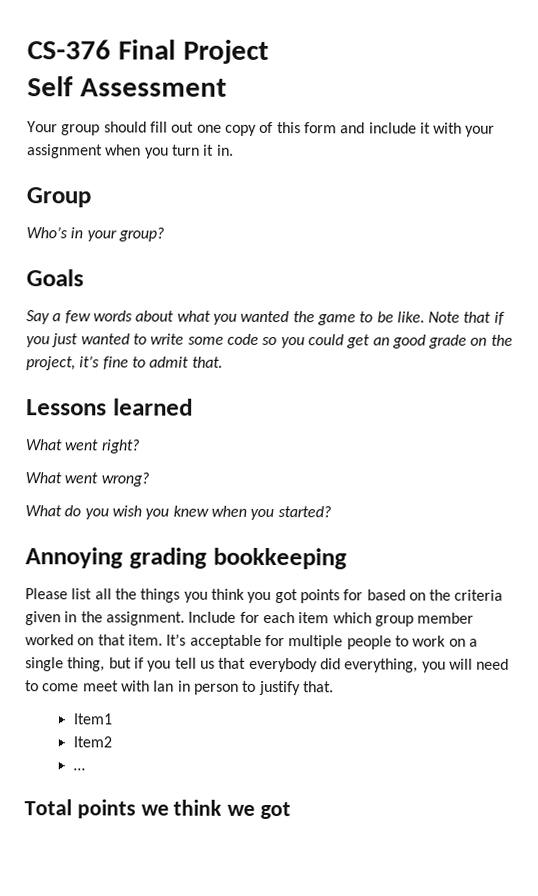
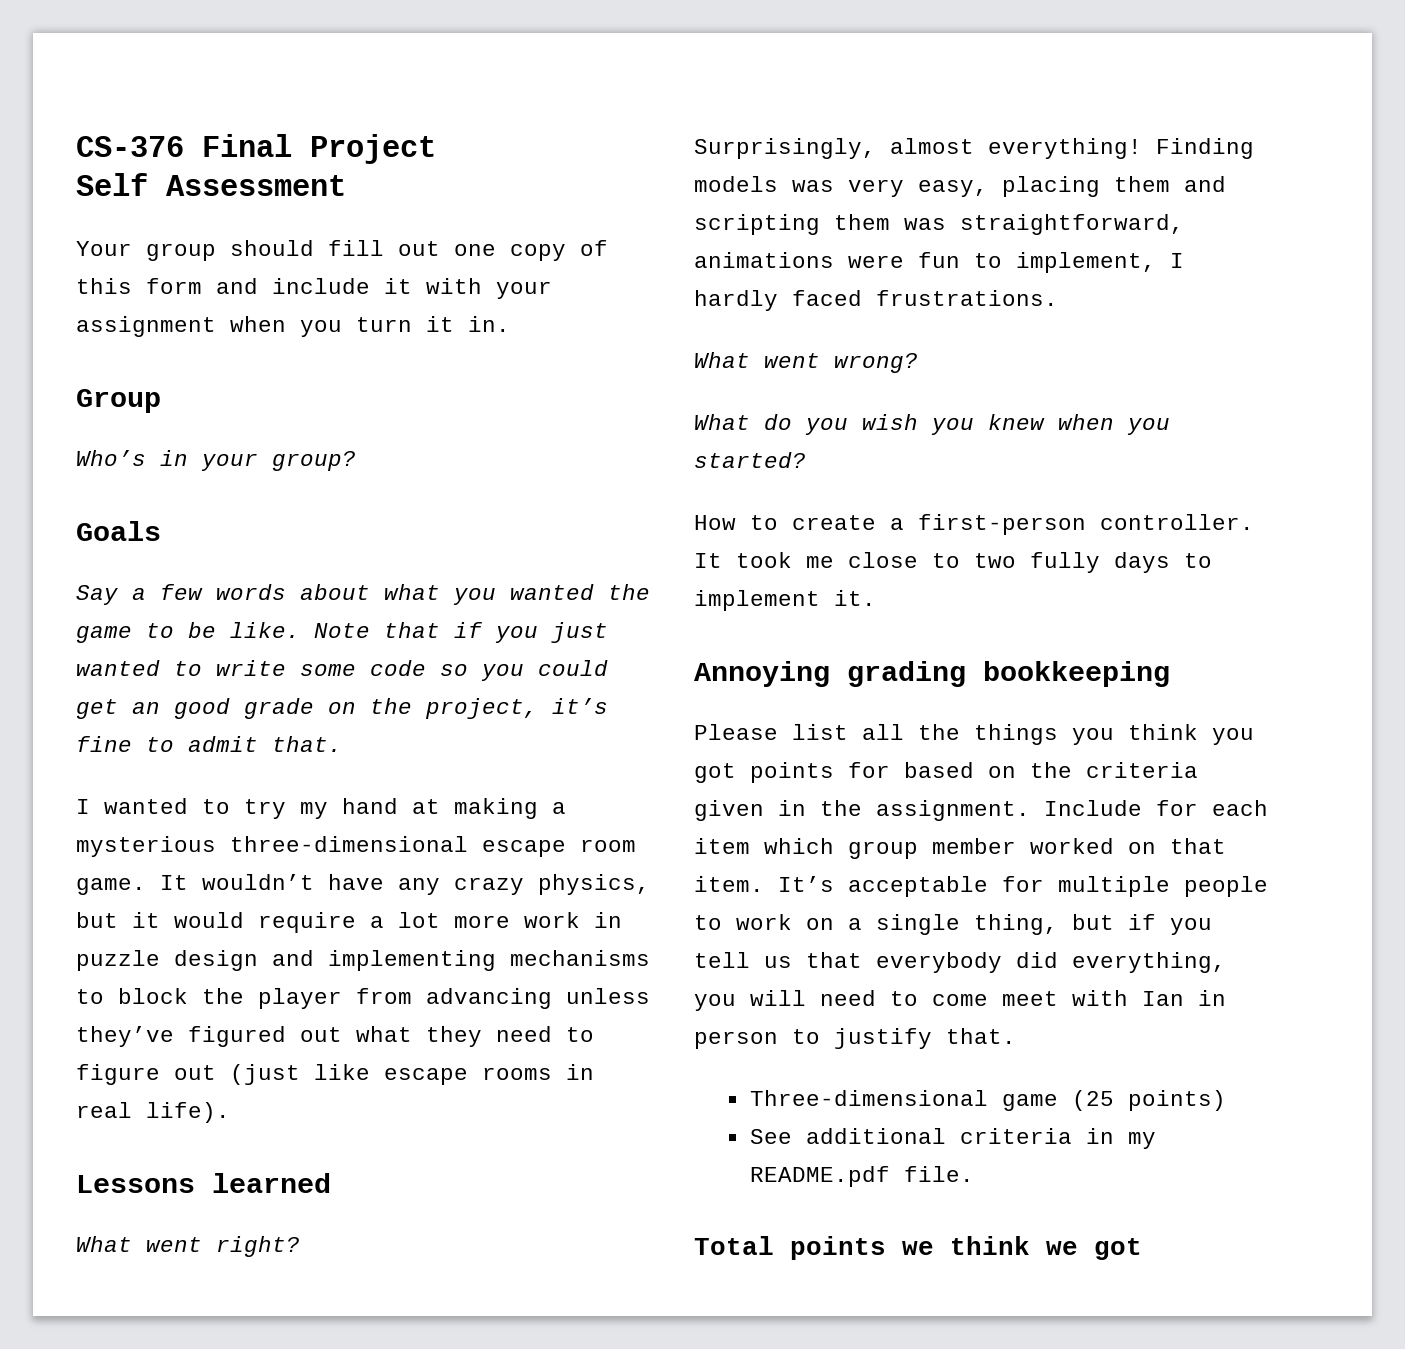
+ I wanted to try my hand at making a mysterious three-dimensional escape room game. It wouldn’t have any crazy physics, but it would require a lot more work in puzzle design and implementing mechanisms to block the player from advancing unless they’ve figured out what they need to figure out (just like escape rooms in real life).
+ Surprisingly, almost everything! Finding models was very easy, placing them and scripting them was straightforward, animations were fun to implement, I hardly faced frustrations.
+ How to create a first-person controller. It took me close to two fully days to implement it.
- Item1
- Item2
- …
+ Three-dimensional game (25 points)
+ See additional criteria in my README.pdf file.

